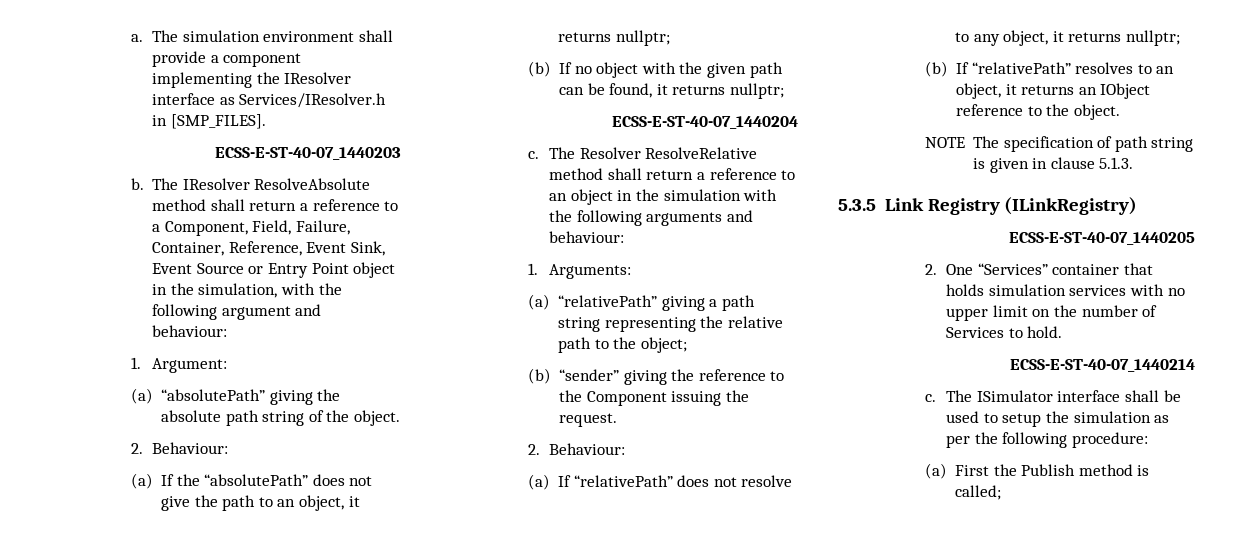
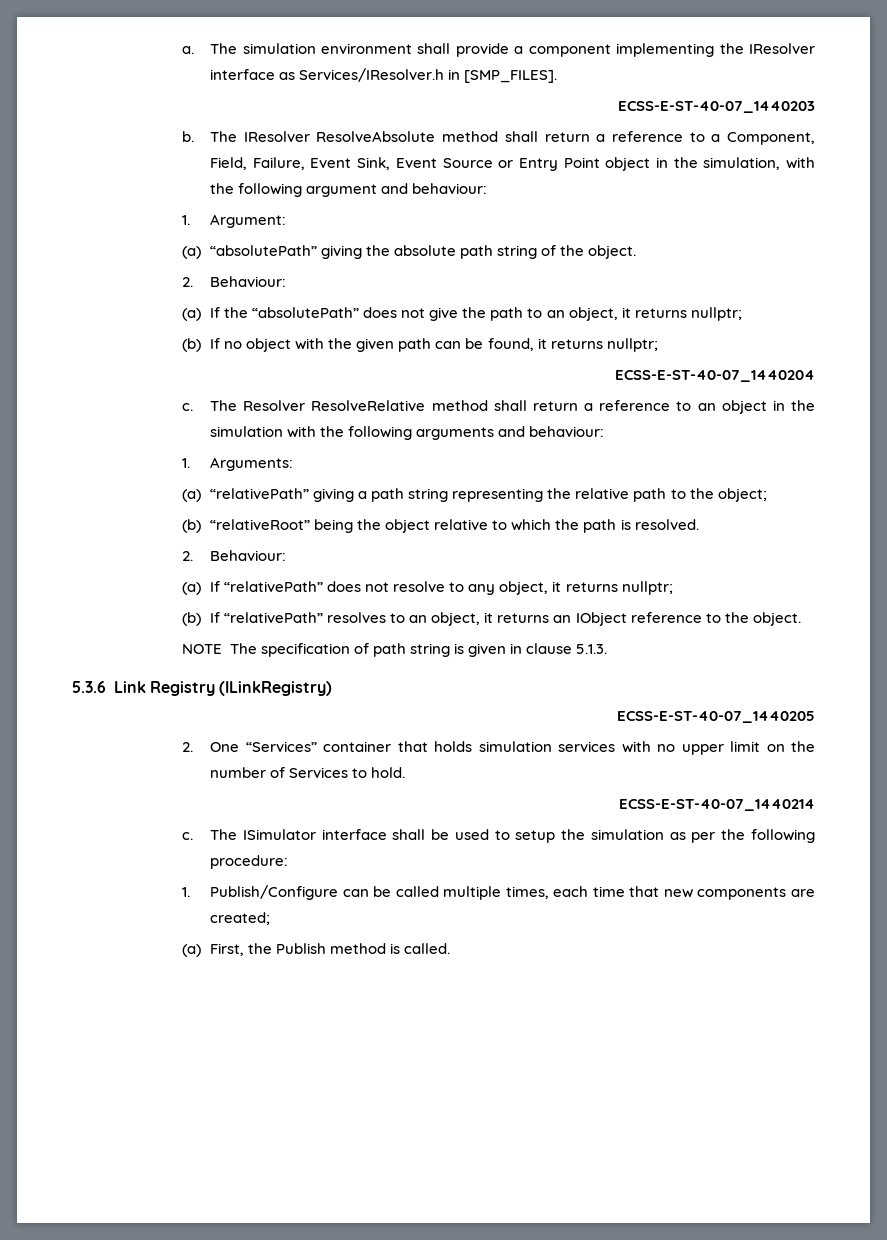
- The IResolver ResolveAbsolute method shall return a reference to a Component, Field, Failure, Container, Reference, Event Sink, Event Source or Entry Point object in the simulation, with the following argument and behaviour:
+ The IResolver ResolveAbsolute method shall return a reference to a Component, Field, Failure, Event Sink, Event Source or Entry Point object in the simulation, with the following argument and behaviour:
- (b) “sender” giving the reference to the Component issuing the request.
+ (b) “relativeRoot” being the object relative to which the path is resolved.
- 5.3.5 Link Registry (ILinkRegistry)
+ 5.3.6 Link Registry (ILinkRegistry)
- (a) First the Publish method is called;
+ 1. Publish/Configure can be called multiple times, each time that new components are created;
+ (a) First, the Publish method is called.

